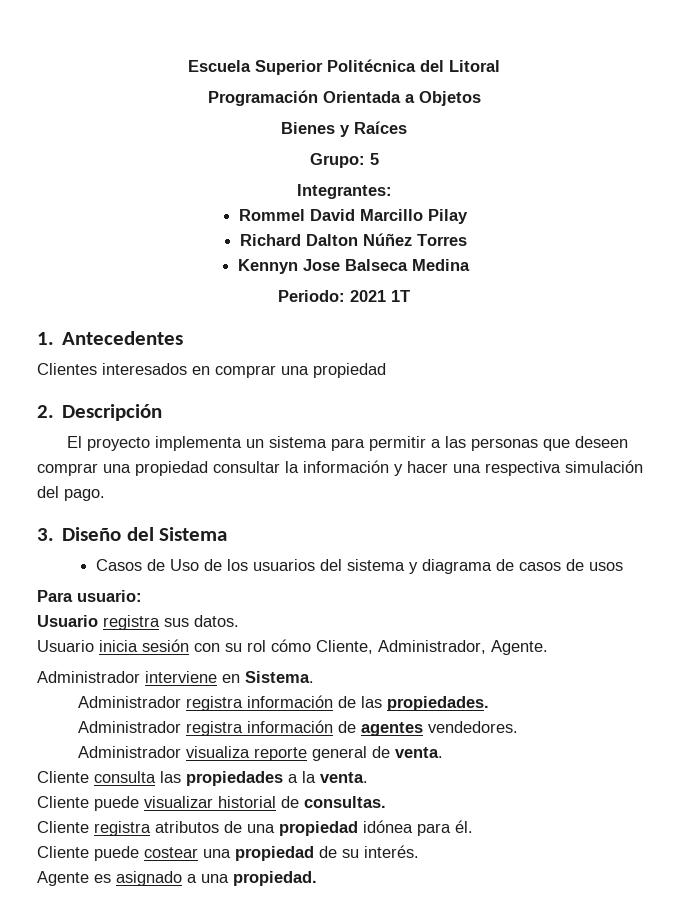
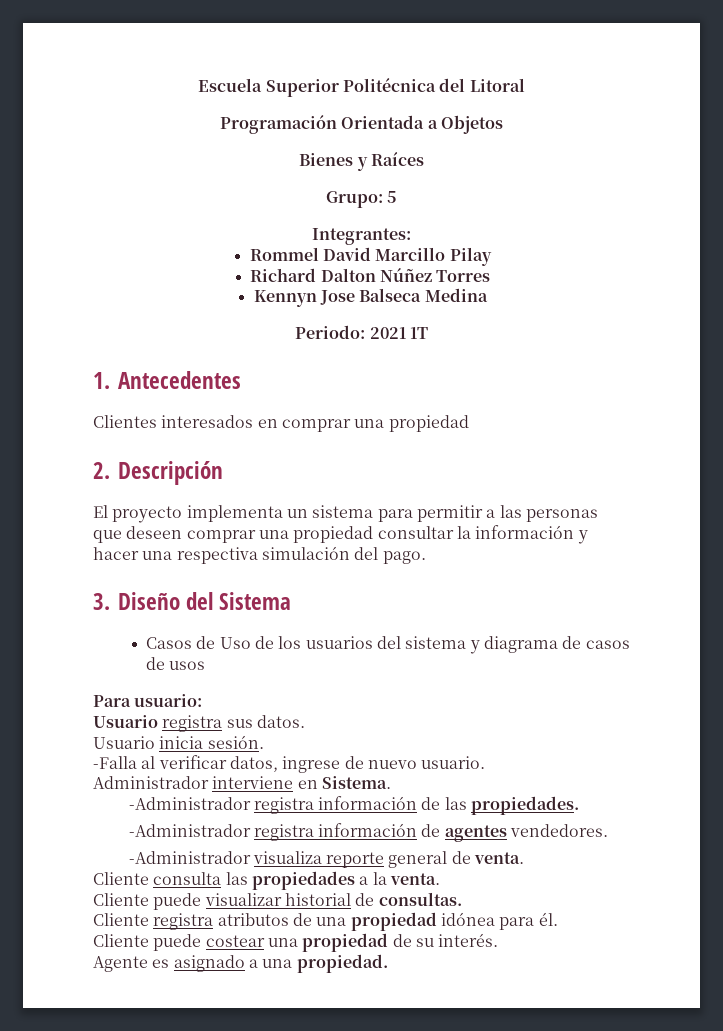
- Usuario inicia sesión con su rol cómo Cliente, Administrador, Agente.
+ Usuario inicia sesión.
+ -Falla al verificar datos, ingrese de nuevo usuario.
- Administrador registra información de las propiedades.
+ -Administrador registra información de las propiedades.
- Administrador registra información de agentes vendedores.
+ -Administrador registra información de agentes vendedores.
- Administrador visualiza reporte general de venta.
+ -Administrador visualiza reporte general de venta.

